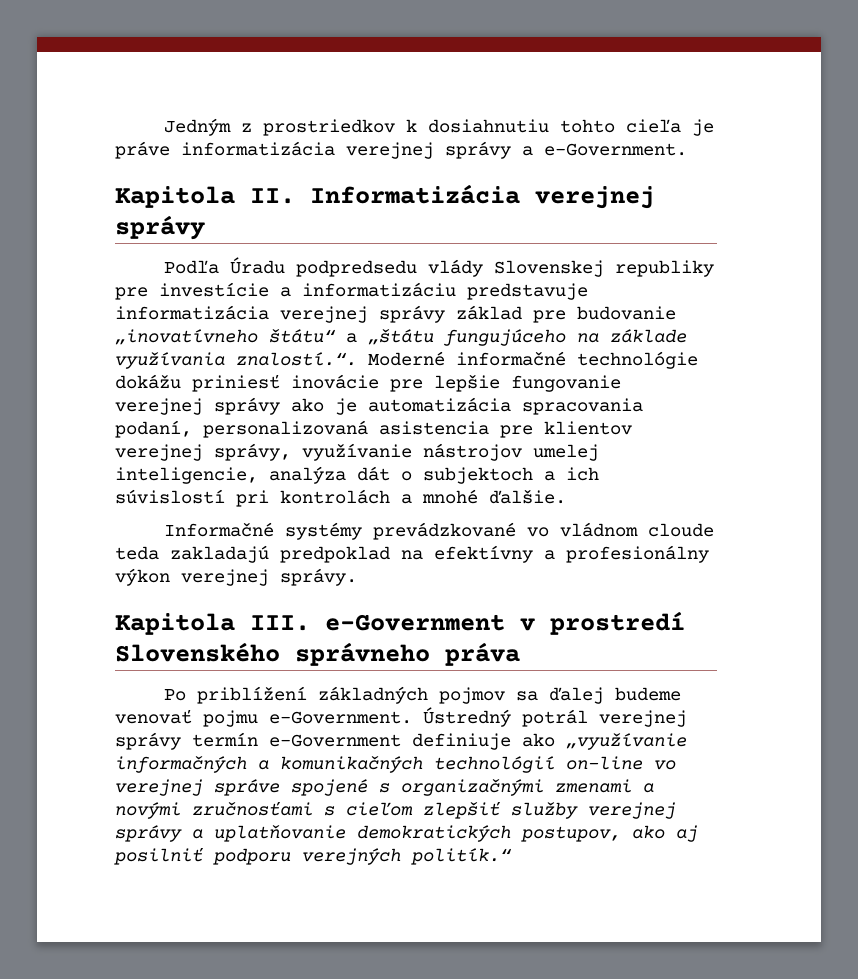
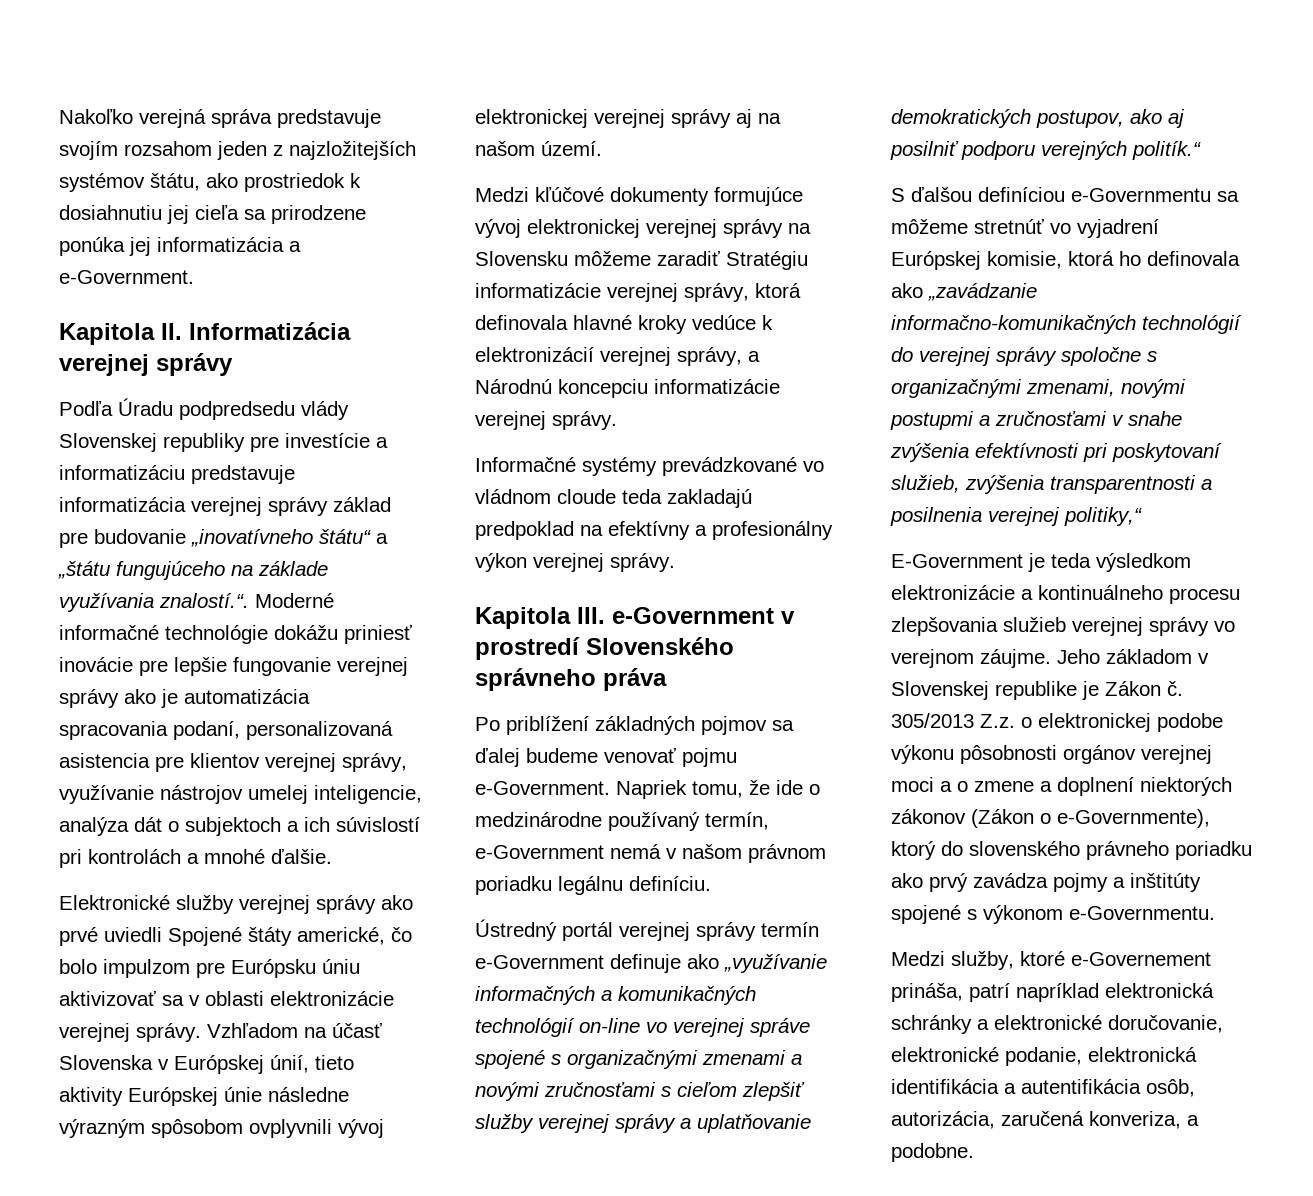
- Jedným z prostriedkov k dosiahnutiu tohto cieľa je práve informatizácia verejnej správy a e-Government.
+ Nakoľko verejná správa predstavuje svojím rozsahom jeden z najzložitejších systémov štátu, ako prostriedok k dosiahnutiu jej cieľa sa prirodzene ponúka jej informatizácia a e-Government.
+ Elektronické služby verejnej správy ako prvé uviedli Spojené štáty americké, čo bolo impulzom pre Európsku úniu aktivizovať sa v oblasti elektronizácie verejnej správy. Vzhľadom na účasť Slovenska v Európskej únií, tieto aktivity Európskej únie následne výrazným spôsobom ovplyvnili vývoj elektronickej verejnej správy aj na našom území.
+ Medzi kľúčové dokumenty formujúce vývoj elektronickej verejnej správy na Slovensku môžeme zaradiť Stratégiu informatizácie verejnej správy, ktorá definovala hlavné kroky vedúce k elektronizácií verejnej správy, a Národnú koncepciu informatizácie verejnej správy.
- Ústredný potrál verejnej správy termín e-Government definiuje ako „využívanie informačných a komunikačných technológií on-line vo verejnej správe spojené s organizačnými zmenami a novými zručnosťami s cieľom zlepšiť služby verejnej správy a uplatňovanie demokratických postupov, ako aj posilniť podporu verejných politík.“
+ Napriek tomu, že ide o medzinárodne používaný termín, e-Government nemá v našom právnom poriadku legálnu definíciu.
+ Ústredný portál verejnej správy termín e-Government definuje ako „využívanie informačných a komunikačných technológií on-line vo verejnej správe spojené s organizačnými zmenami a novými zručnosťami s cieľom zlepšiť služby verejnej správy a uplatňovanie demokratických postupov, ako aj posilniť podporu verejných politík.“
+ S ďalšou definíciou e-Governmentu sa môžeme stretnúť vo vyjadrení Európskej komisie, ktorá ho definovala ako „zavádzanie informačno-komunikačných technológií do verejnej správy spoločne s organizačnými zmenami, novými postupmi a zručnosťami v snahe zvýšenia efektívnosti pri poskytovaní služieb, zvýšenia transparentnosti a posilnenia verejnej politiky,“
+ E-Government je teda výsledkom elektronizácie a kontinuálneho procesu zlepšovania služieb verejnej správy vo verejnom záujme. Jeho základom v Slovenskej republike je Zákon č. 305/2013 Z.z. o elektronickej podobe výkonu pôsobnosti orgánov verejnej moci a o zmene a doplnení niektorých zákonov (Zákon o e-Governmente), ktorý do slovenského právneho poriadku ako prvý zavádza pojmy a inštitúty spojené s výkonom e-Governmentu.
+ Medzi služby, ktoré e-Governement prináša, patrí napríklad elektronická schránky a elektronické doručovanie, elektronické podanie, elektronická identifikácia a autentifikácia osôb, autorizácia, zaručená konveriza, a podobne.

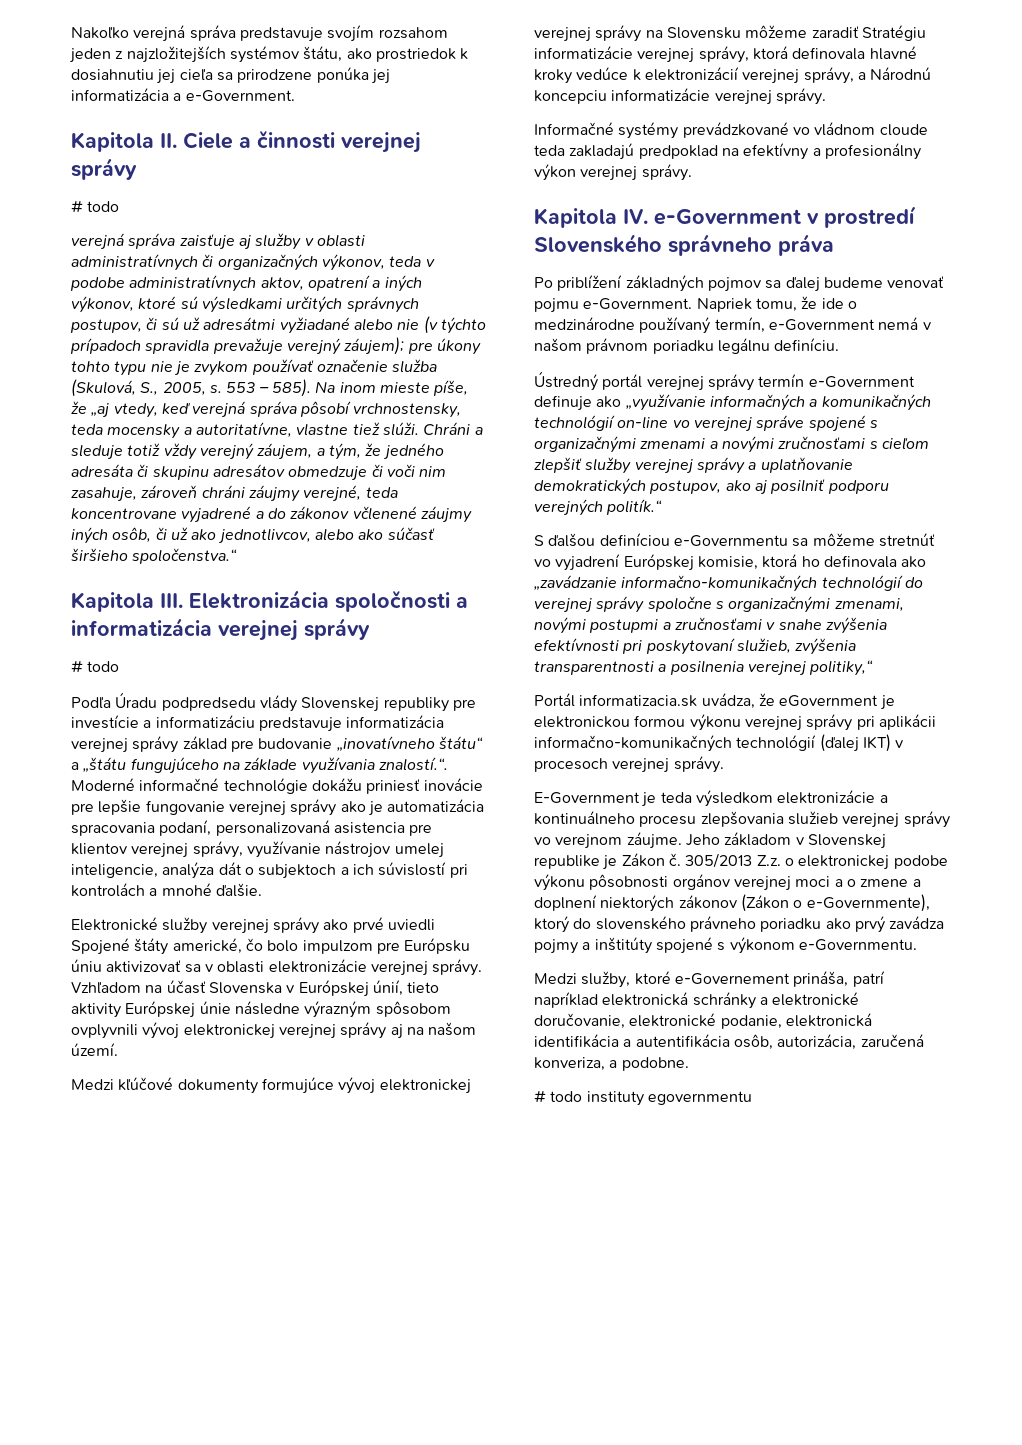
- Kapitola II. Informatizácia verejnej správy
+ Kapitola II. Ciele a činnosti verejnej správy
+ # todo
+ verejná správa zaisťuje aj služby v oblasti administratívnych či organizačných výkonov, teda v podobe administratívnych aktov, opatrení a iných výkonov, ktoré sú výsledkami určitých správnych postupov, či sú už adresátmi vyžiadané alebo nie (v týchto prípadoch spravidla prevažuje verejný záujem); pre úkony tohto typu nie je zvykom používať označenie služba (Skulová, S., 2005, s. 553 – 585). Na inom mieste píše, že „aj vtedy, keď verejná správa pôsobí vrchnostensky, teda mocensky a autoritatívne, vlastne tiež slúži. Chráni a sleduje totiž vždy verejný záujem, a tým, že jedného adresáta či skupinu adresátov obmedzuje či voči nim zasahuje, zároveň chráni záujmy verejné, teda koncentrovane vyjadrené a do zákonov včlenené záujmy iných osôb, či už ako jednotlivcov, alebo ako súčasť širšieho spoločenstva.“
+ Kapitola III. Elektronizácia spoločnosti a informatizácia verejnej správy
+ # todo
- Kapitola III. e-Government v prostredí Slovenského správneho práva
+ Kapitola IV. e-Government v prostredí Slovenského správneho práva
+ Portál informatizacia.sk uvádza, že eGovernment je elektronickou formou výkonu verejnej správy pri aplikácii informačno-komunikačných technológií (ďalej IKT) v procesoch verejnej správy.
+ # todo instituty egovernmentu

